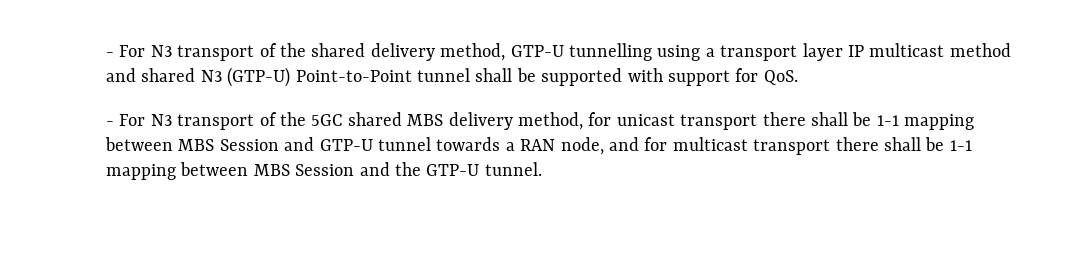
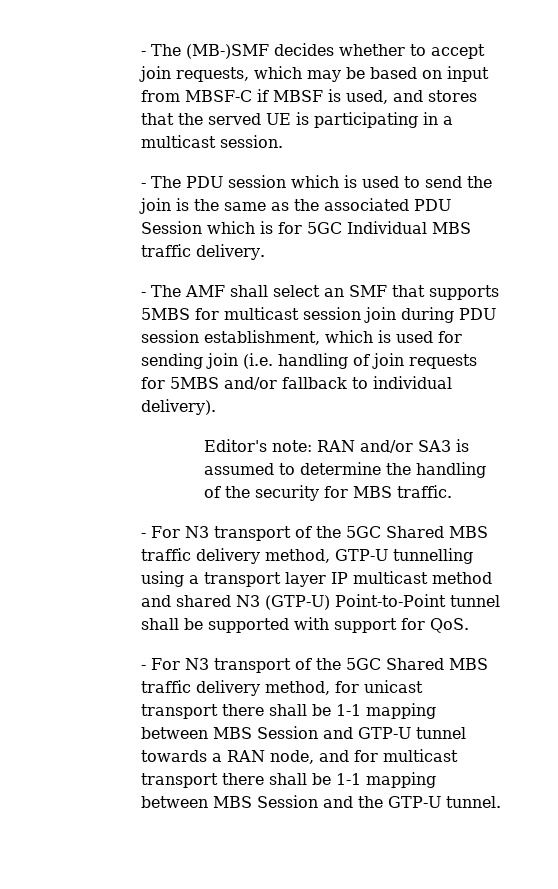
- - For N3 transport of the shared delivery method, GTP-U tunnelling using a transport layer IP multicast method and shared N3 (GTP-U) Point-to-Point tunnel shall be supported with support for QoS.
+ - The (MB-)SMF decides whether to accept join requests, which may be based on input from MBSF-C if MBSF is used, and stores that the served UE is participating in a multicast session.
+ - The PDU session which is used to send the join is the same as the associated PDU Session which is for 5GC Individual MBS traffic delivery.
+ - The AMF shall select an SMF that supports 5MBS for multicast session join during PDU session establishment, which is used for sending join (i.e. handling of join requests for 5MBS and/or fallback to individual delivery).
+ Editor's note: RAN and/or SA3 is assumed to determine the handling of the security for MBS traffic.
+ - For N3 transport of the 5GC Shared MBS traffic delivery method, GTP-U tunnelling using a transport layer IP multicast method and shared N3 (GTP-U) Point-to-Point tunnel shall be supported with support for QoS.
- - For N3 transport of the 5GC shared MBS delivery method, for unicast transport there shall be 1-1 mapping between MBS Session and GTP-U tunnel towards a RAN node, and for multicast transport there shall be 1-1 mapping between MBS Session and the GTP-U tunnel.
+ - For N3 transport of the 5GC Shared MBS traffic delivery method, for unicast transport there shall be 1-1 mapping between MBS Session and GTP-U tunnel towards a RAN node, and for multicast transport there shall be 1-1 mapping between MBS Session and the GTP-U tunnel.

